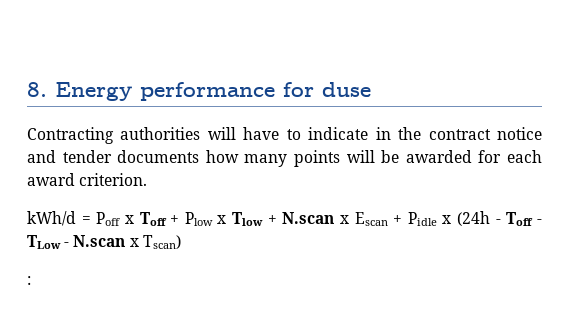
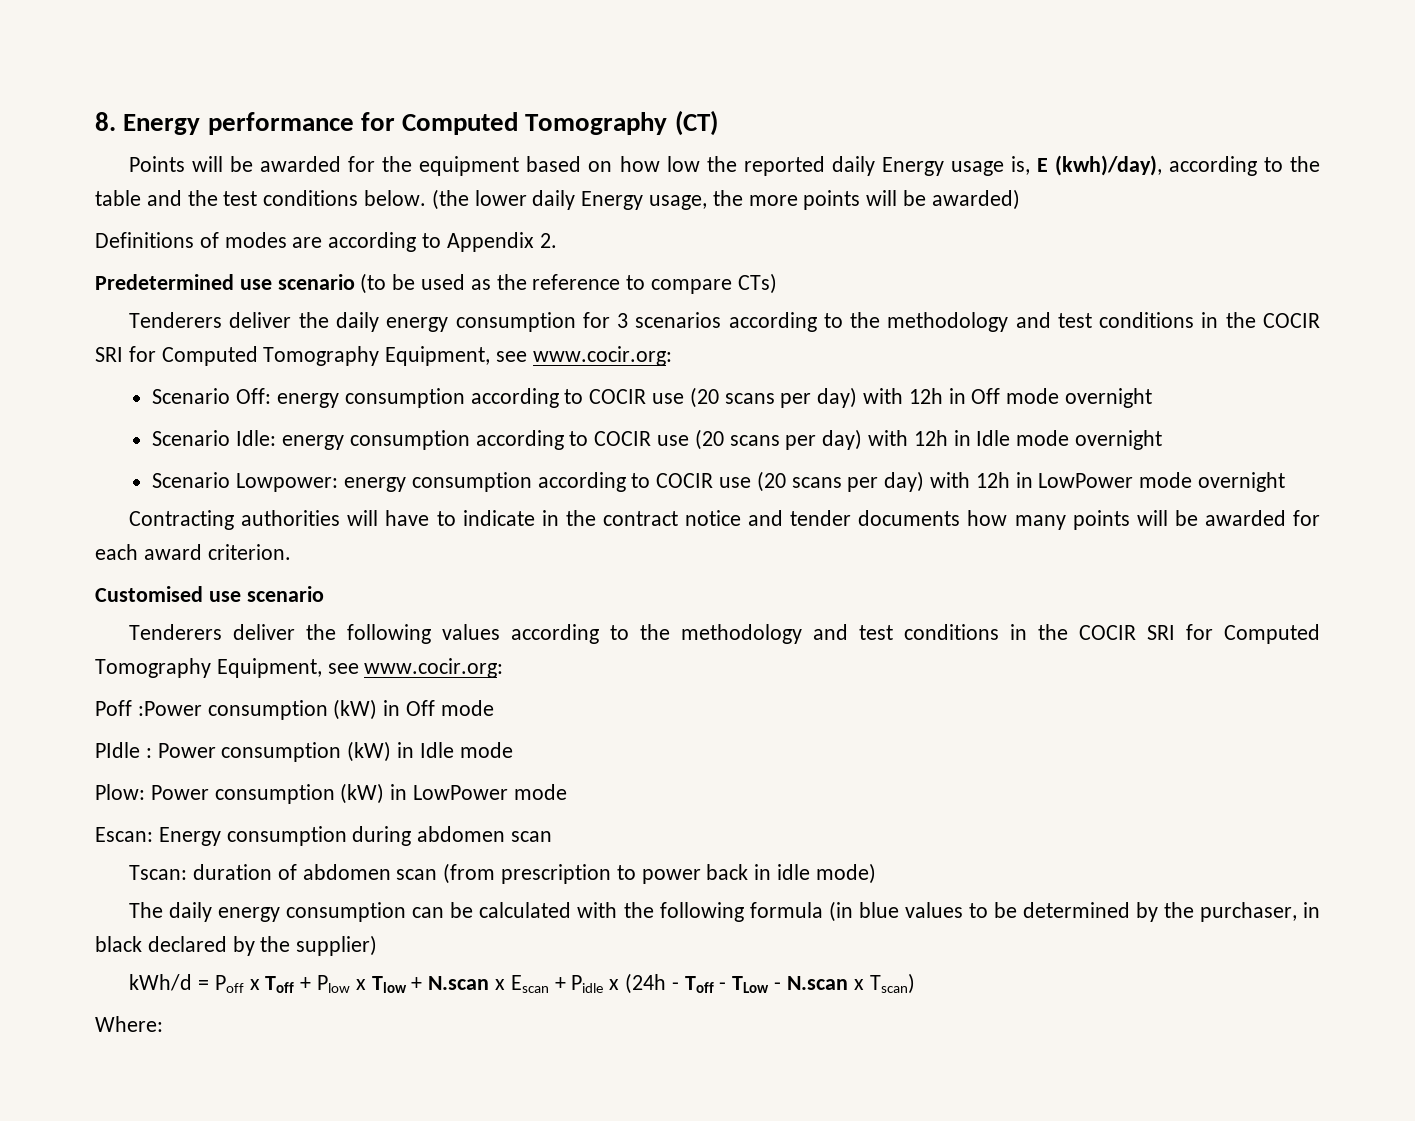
- 8. Energy performance for duse
+ 8. Energy performance for Computed Tomography (CT)
+ Points will be awarded for the equipment based on how low the reported daily Energy usage is, E (kwh)/day), according to the table and the test conditions below. (the lower daily Energy usage, the more points will be awarded)
+ Definitions of modes are according to Appendix 2.
+ Predetermined use scenario (to be used as the reference to compare CTs)
+ Tenderers deliver the daily energy consumption for 3 scenarios according to the methodology and test conditions in the COCIR SRI for Computed Tomography Equipment, see www.cocir.org:
+ Scenario Off: energy consumption according to COCIR use (20 scans per day) with 12h in Off mode overnight
+ Scenario Idle: energy consumption according to COCIR use (20 scans per day) with 12h in Idle mode overnight
+ Scenario Lowpower: energy consumption according to COCIR use (20 scans per day) with 12h in LowPower mode overnight
+ Customised use scenario
+ Tenderers deliver the following values according to the methodology and test conditions in the COCIR SRI for Computed Tomography Equipment, see www.cocir.org:
+ Poff :Power consumption (kW) in Off mode
+ PIdle : Power consumption (kW) in Idle mode
+ Plow: Power consumption (kW) in LowPower mode
+ Escan: Energy consumption during abdomen scan
+ Tscan: duration of abdomen scan (from prescription to power back in idle mode)
+ The daily energy consumption can be calculated with the following formula (in blue values to be determined by the purchaser, in black declared by the supplier)
- :
+ Where:

